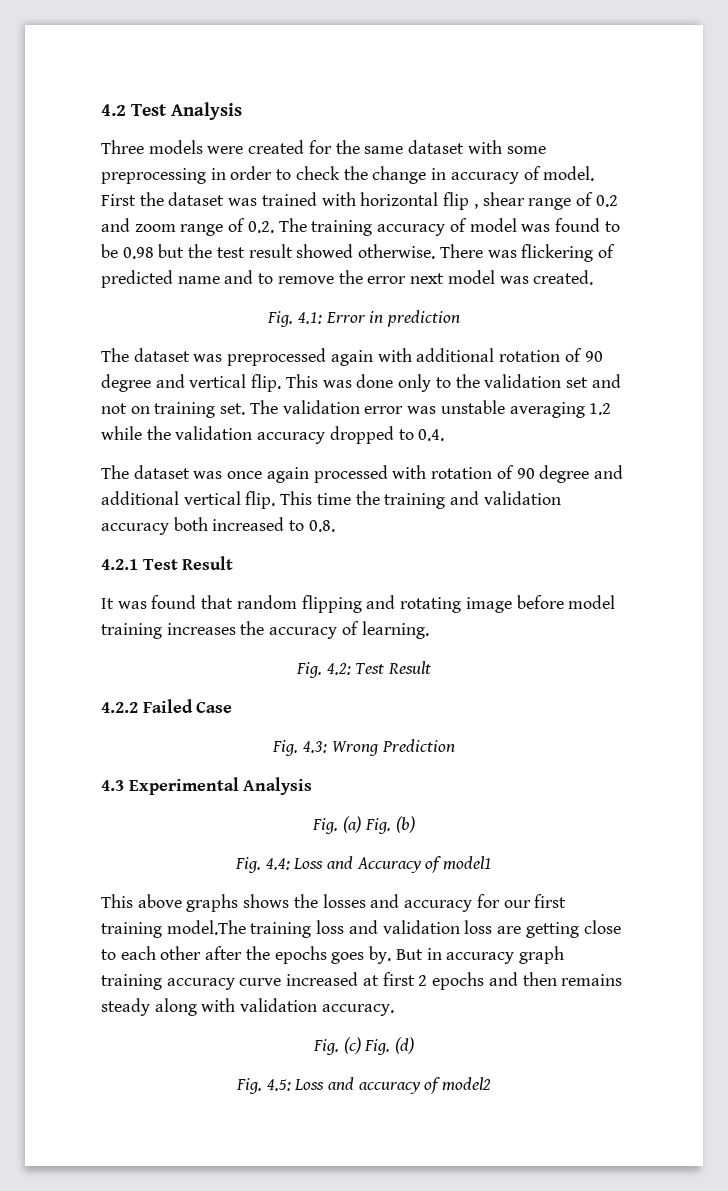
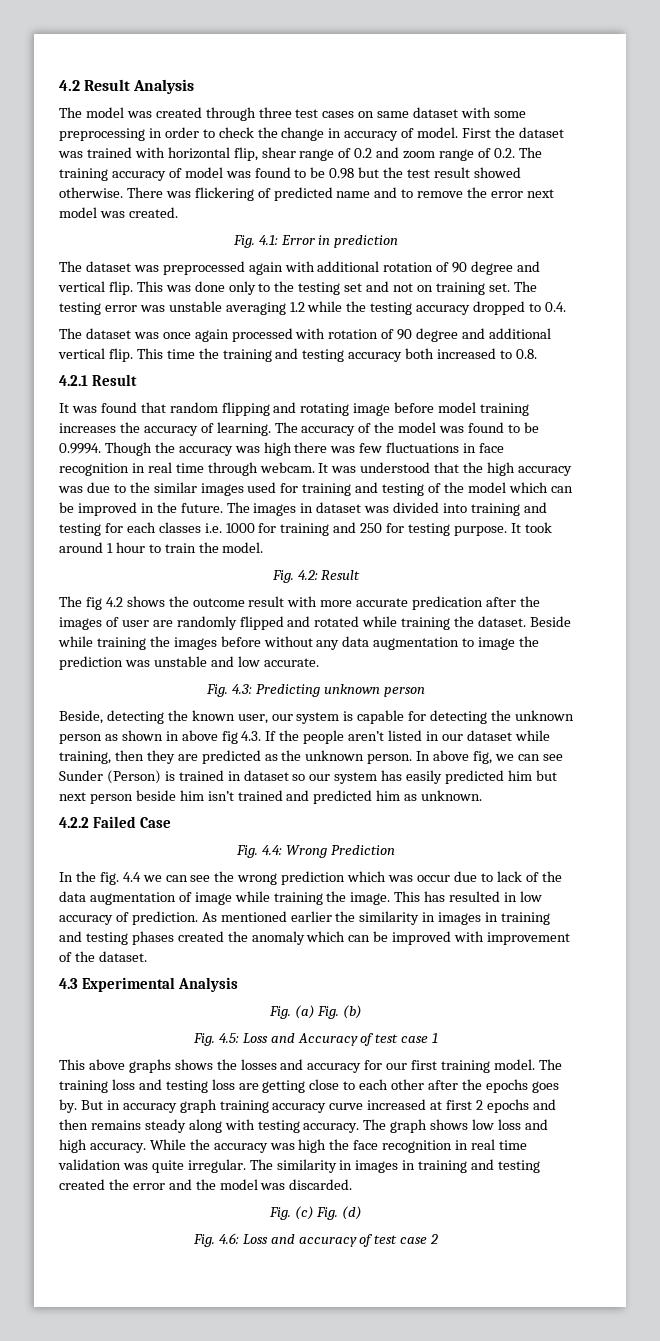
- 4.2 Test Analysis
- Three models were created for the same dataset with some preprocessing in order to check the change in accuracy of model.
+ 4.2 Result Analysis
+ The model was created through three test cases on same dataset with some preprocessing in order to check the change in accuracy of model.
- First the dataset was trained with horizontal flip , shear range of 0.2 and zoom range of 0.2. The training accuracy of model was found to be 0.98 but the test result showed otherwise.
+ First the dataset was trained with horizontal flip, shear range of 0.2 and zoom range of 0.2. The training accuracy of model was found to be 0.98 but the test result showed otherwise.
- This was done only to the validation set and not on training set.
+ This was done only to the testing set and not on training set.
- The validation error was unstable averaging 1.2 while the validation accuracy dropped to 0.4.
+ The testing error was unstable averaging 1.2 while the testing accuracy dropped to 0.4.
- This time the training and validation accuracy both increased to 0.8.
+ This time the training and testing accuracy both increased to 0.8.
- 4.2.1 Test Result
+ 4.2.1 Result
+ The accuracy of the model was found to be 0.9994. Though the accuracy was high there was few fluctuations in face recognition in real time through webcam. It was understood that the high accuracy was due to the similar images used for training and testing of the model which can be improved in the future. The images in dataset was divided into training and testing for each classes i.e. 1000 for training and 250 for testing purpose. It took around 1 hour to train the model.
- Fig. 4.2: Test Result
+ Fig. 4.2: Result
+ The fig 4.2 shows the outcome result with more accurate predication after the images of user are randomly flipped and rotated while training the dataset. Beside while training the images before without any data augmentation to image the prediction was unstable and low accurate.
+ Fig. 4.3: Predicting unknown person
+ Beside, detecting the known user, our system is capable for detecting the unknown person as shown in above fig 4.3. If the people aren’t listed in our dataset while training, then they are predicted as the unknown person. In above fig, we can see Sunder (Person) is trained in dataset so our system has easily predicted him but next person beside him isn’t trained and predicted him as unknown.
- Fig. 4.3: Wrong Prediction
+ Fig. 4.4: Wrong Prediction
+ In the fig. 4.4 we can see the wrong prediction which was occur due to lack of the data augmentation of image while training the image. This has resulted in low accuracy of prediction. As mentioned earlier the similarity in images in training and testing phases created the anomaly which can be improved with improvement of the dataset.
- Fig. 4.4: Loss and Accuracy of model1
+ Fig. 4.5: Loss and Accuracy of test case 1
- This above graphs shows the losses and accuracy for our first training model.The training loss and validation loss are getting close to each other after the epochs goes by.
+ This above graphs shows the losses and accuracy for our first training model. The training loss and testing loss are getting close to each other after the epochs goes by.
- But in accuracy graph training accuracy curve increased at first 2 epochs and then remains steady along with validation accuracy.
+ But in accuracy graph training accuracy curve increased at first 2 epochs and then remains steady along with testing accuracy. The graph shows low loss and high accuracy. While the accuracy was high the face recognition in real time validation was quite irregular. The similarity in images in training and testing created the error and the model was discarded.
- Fig. 4.5: Loss and accuracy of model2
+ Fig. 4.6: Loss and accuracy of test case 2

